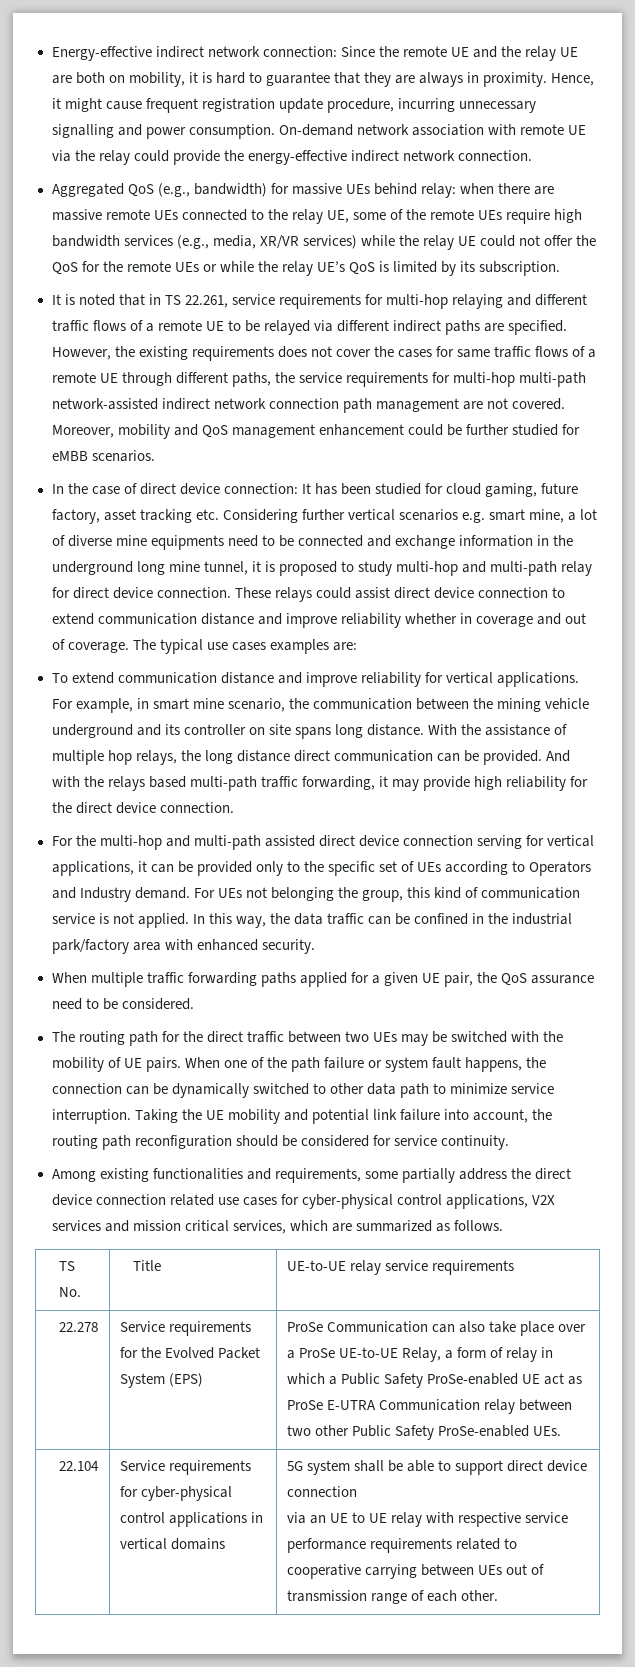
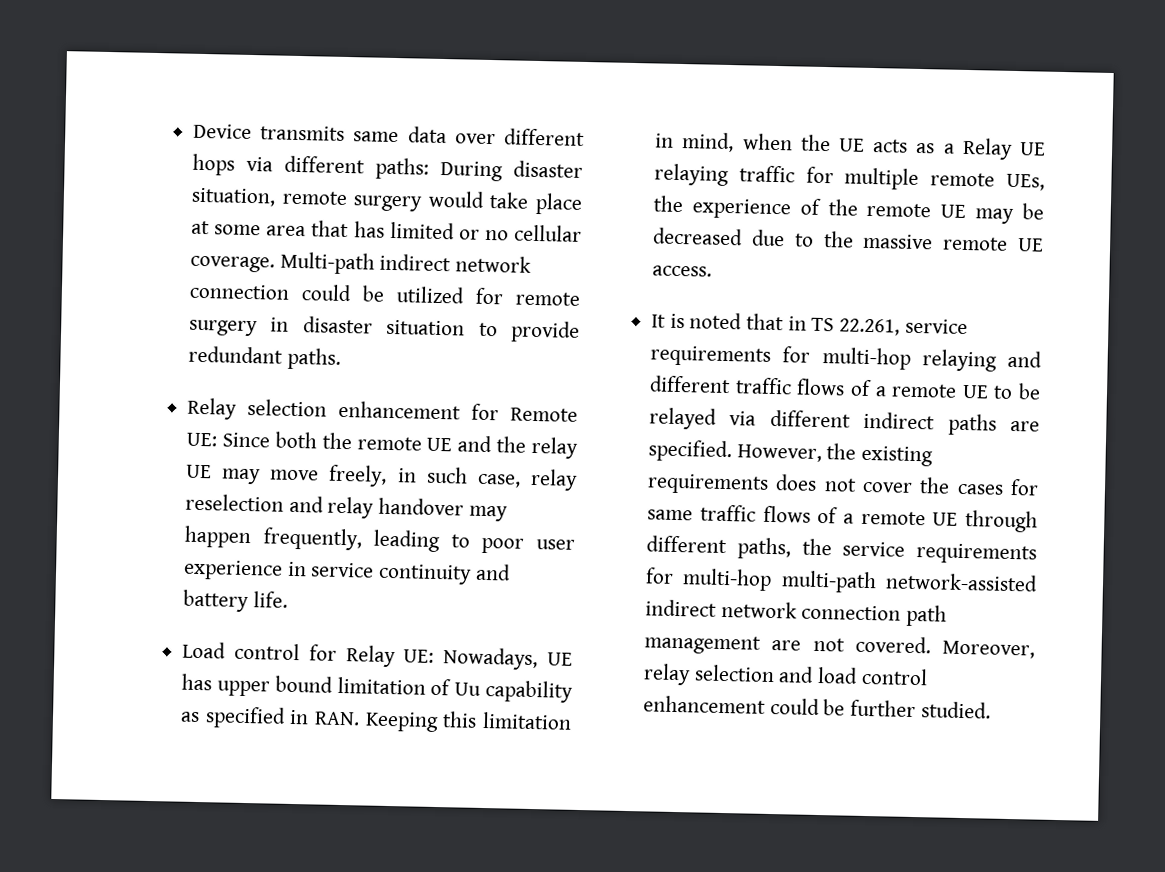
- Energy-effective indirect network connection: Since the remote UE and the relay UE are both on mobility, it is hard to guarantee that they are always in proximity. Hence, it might cause frequent registration update procedure, incurring unnecessary signalling and power consumption. On-demand network association with remote UE via the relay could provide the energy-effective indirect network connection.
- Aggregated QoS (e.g., bandwidth) for massive UEs behind relay: when there are massive remote UEs connected to the relay UE, some of the remote UEs require high bandwidth services (e.g., media, XR/VR services) while the relay UE could not offer the QoS for the remote UEs or while the relay UE’s QoS is limited by its subscription.
+ Device transmits same data over different hops via different paths: During disaster situation, remote surgery would take place at some area that has limited or no cellular coverage. Multi-path indirect network connection could be utilized for remote surgery in disaster situation to provide redundant paths.
+ Relay selection enhancement for Remote UE: Since both the remote UE and the relay UE may move freely, in such case, relay reselection and relay handover may happen frequently, leading to poor user experience in service continuity and battery life.
+ Load control for Relay UE: Nowadays, UE has upper bound limitation of Uu capability as specified in RAN. Keeping this limitation in mind, when the UE acts as a Relay UE relaying traffic for multiple remote UEs, the experience of the remote UE may be decreased due to the massive remote UE access.
- Moreover, mobility and QoS management enhancement could be further studied for eMBB scenarios.
- In the case of direct device connection: It has been studied for cloud gaming, future factory, asset tracking etc. Considering further vertical scenarios e.g. smart mine, a lot of diverse mine equipments need to be connected and exchange information in the underground long mine tunnel, it is proposed to study multi-hop and multi-path relay for direct device connection. These relays could assist direct device connection to extend communication distance and improve reliability whether in coverage and out of coverage. The typical use cases examples are:
- To extend communication distance and improve reliability for vertical applications. For example, in smart mine scenario, the communication between the mining vehicle underground and its controller on site spans long distance. With the assistance of multiple hop relays, the long distance direct communication can be provided. And with the relays based multi-path traffic forwarding, it may provide high reliability for the direct device connection.
- For the multi-hop and multi-path assisted direct device connection serving for vertical applications, it can be provided only to the specific set of UEs according to Operators and Industry demand. For UEs not belonging the group, this kind of communication service is not applied. In this way, the data traffic can be confined in the industrial park/factory area with enhanced security.
- When multiple traffic forwarding paths applied for a given UE pair, the QoS assurance need to be considered.
- The routing path for the direct traffic between two UEs may be switched with the mobility of UE pairs. When one of the path failure or system fault happens, the connection can be dynamically switched to other data path to minimize service interruption. Taking the UE mobility and potential link failure into account, the routing path reconfiguration should be considered for service continuity.
- Among existing functionalities and requirements, some partially address the direct device connection related use cases for cyber-physical control applications, V2X services and mission critical services, which are summarized as follows.
- TS No. | Title | UE-to-UE relay service requirements
- 22.278 | Service requirements for the Evolved Packet System (EPS) | ProSe Communication can also take place over a ProSe UE-to-UE Relay, a form of relay in which a Public Safety ProSe-enabled UE act as ProSe E-UTRA Communication relay between two other Public Safety ProSe-enabled UEs.
- 22.104 | Service requirements for cyber-physical control applications in vertical domains | 5G system shall be able to support direct device connection
- via an UE to UE relay with respective service performance requirements related to cooperative carrying between UEs out of transmission range of each other.
+ Moreover, relay selection and load control enhancement could be further studied.

